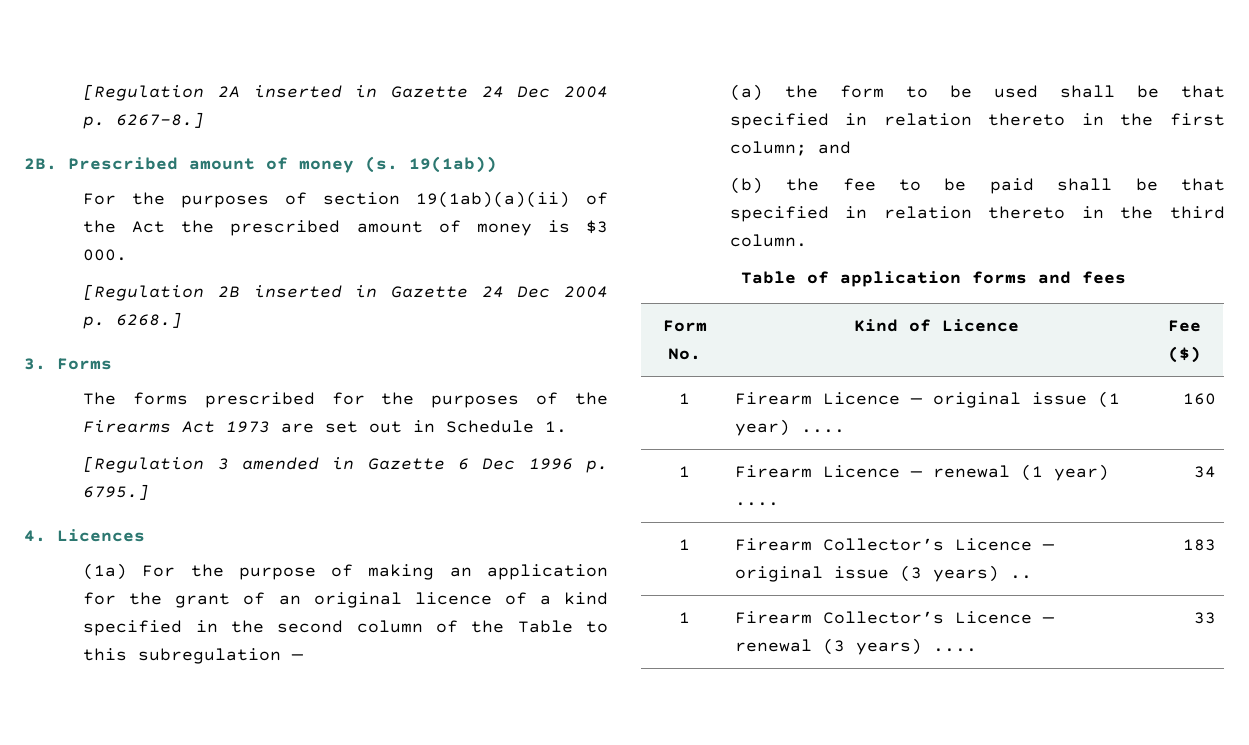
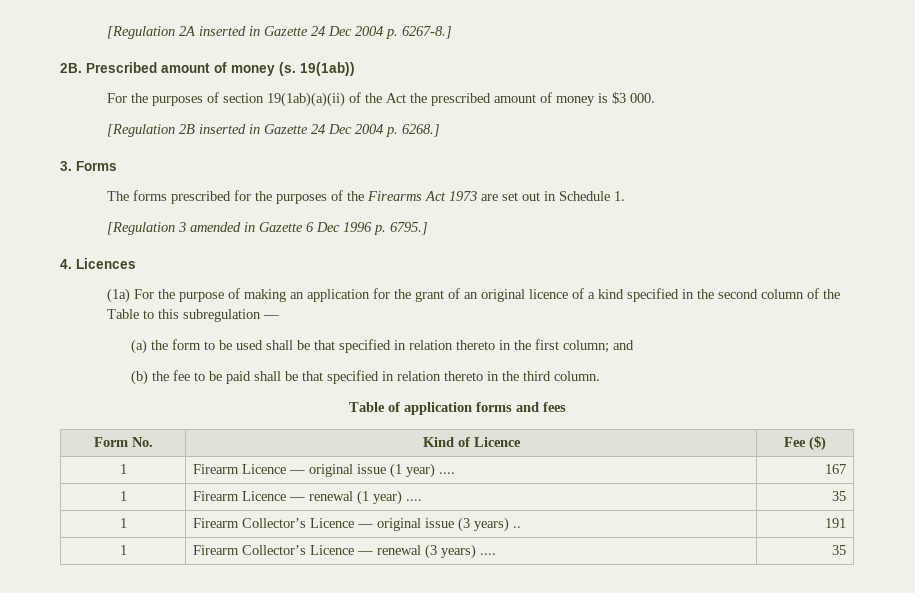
- 1 | Firearm Licence — original issue (1 year) .... | 160
+ 1 | Firearm Licence — original issue (1 year) .... | 167
- 1 | Firearm Licence — renewal (1 year) .... | 34
+ 1 | Firearm Licence — renewal (1 year) .... | 35
- 1 | Firearm Collector’s Licence — original issue (3 years) .. | 183
+ 1 | Firearm Collector’s Licence — original issue (3 years) .. | 191
- 1 | Firearm Collector’s Licence — renewal (3 years) .... | 33
+ 1 | Firearm Collector’s Licence — renewal (3 years) .... | 35

